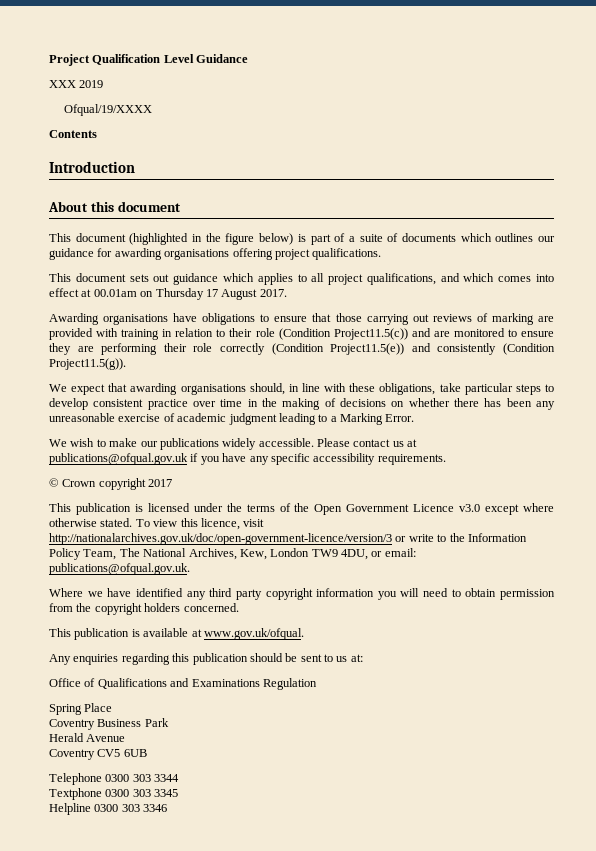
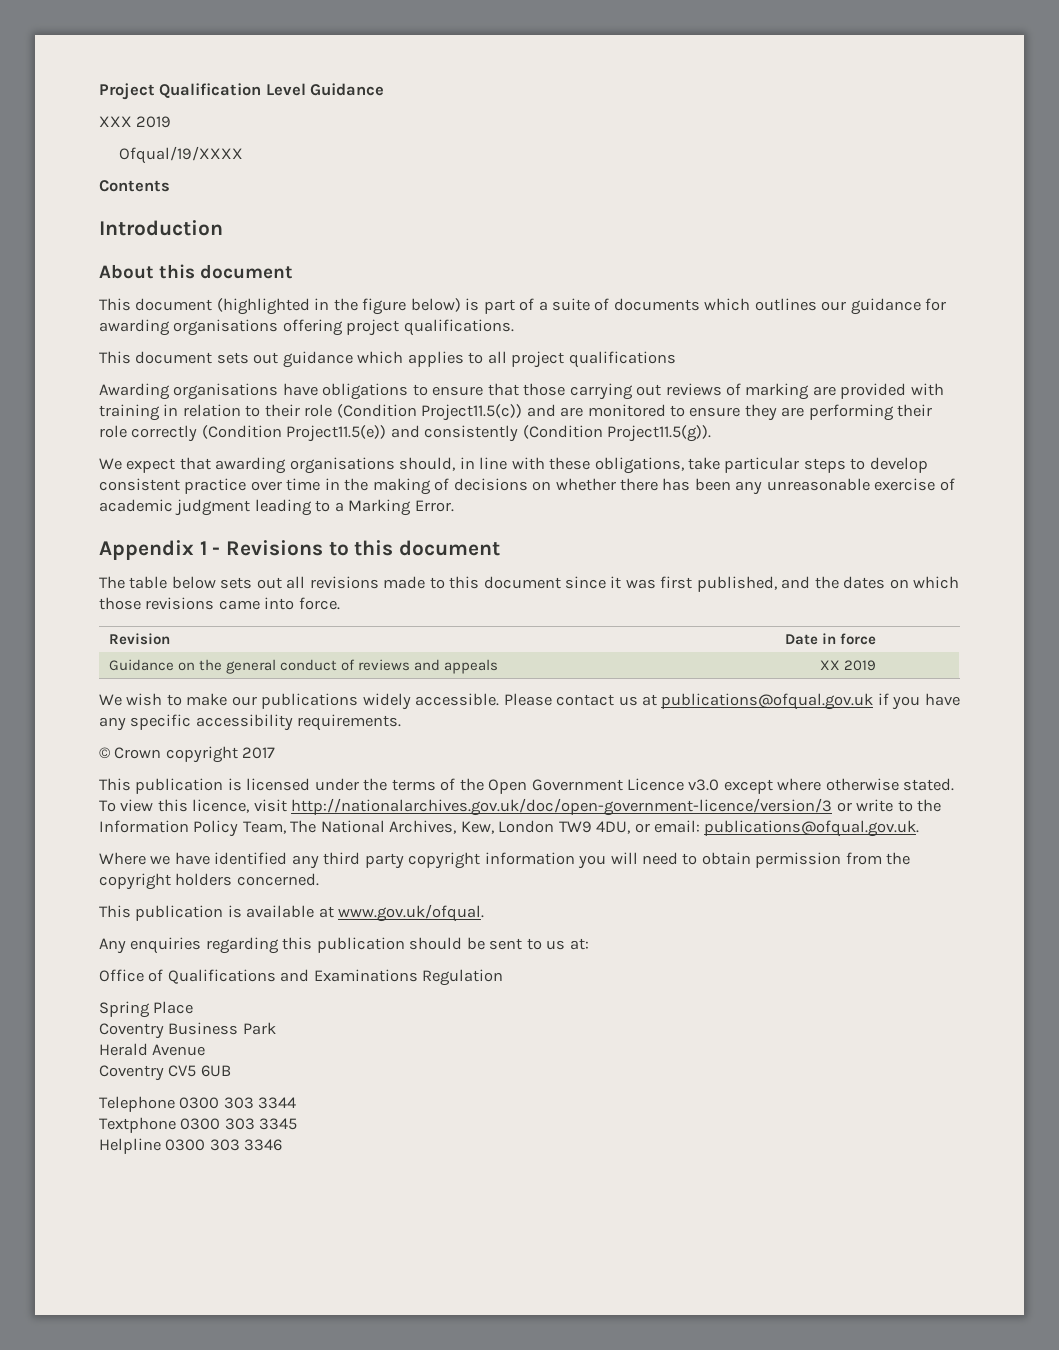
- This document sets out guidance which applies to all project qualifications, and which comes into effect at 00.01am on Thursday 17 August 2017.
+ This document sets out guidance which applies to all project qualifications
+ Appendix 1 - Revisions to this document
+ The table below sets out all revisions made to this document since it was first published, and the dates on which those revisions came into force.
+ Revision | Date in force
+ Guidance on the general conduct of reviews and appeals | XX 2019

